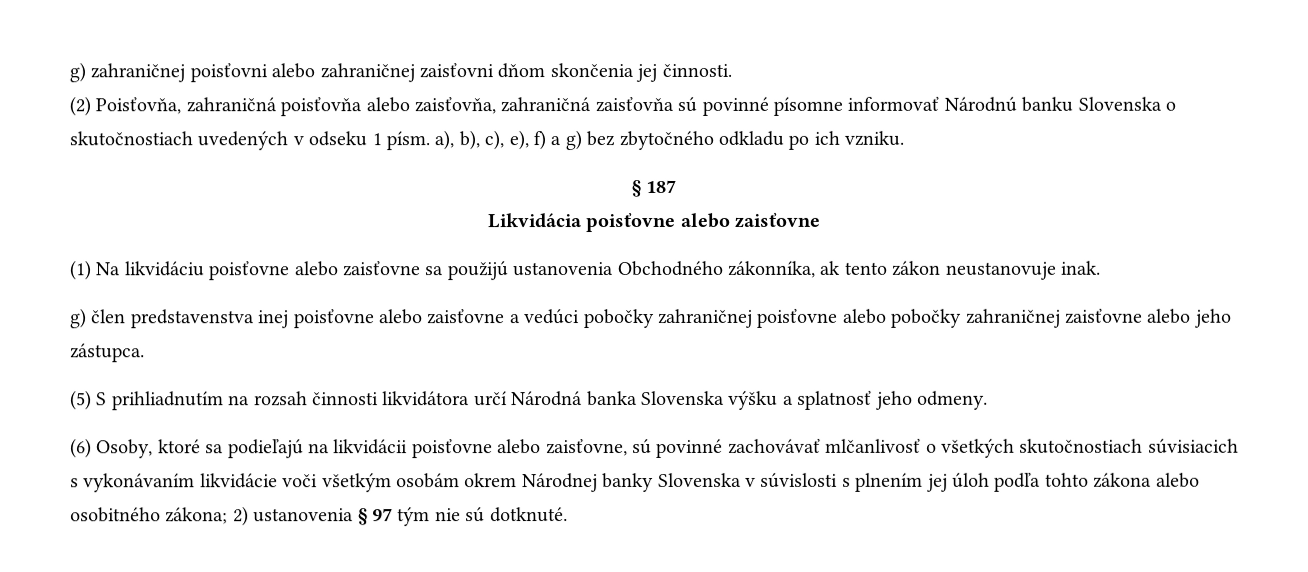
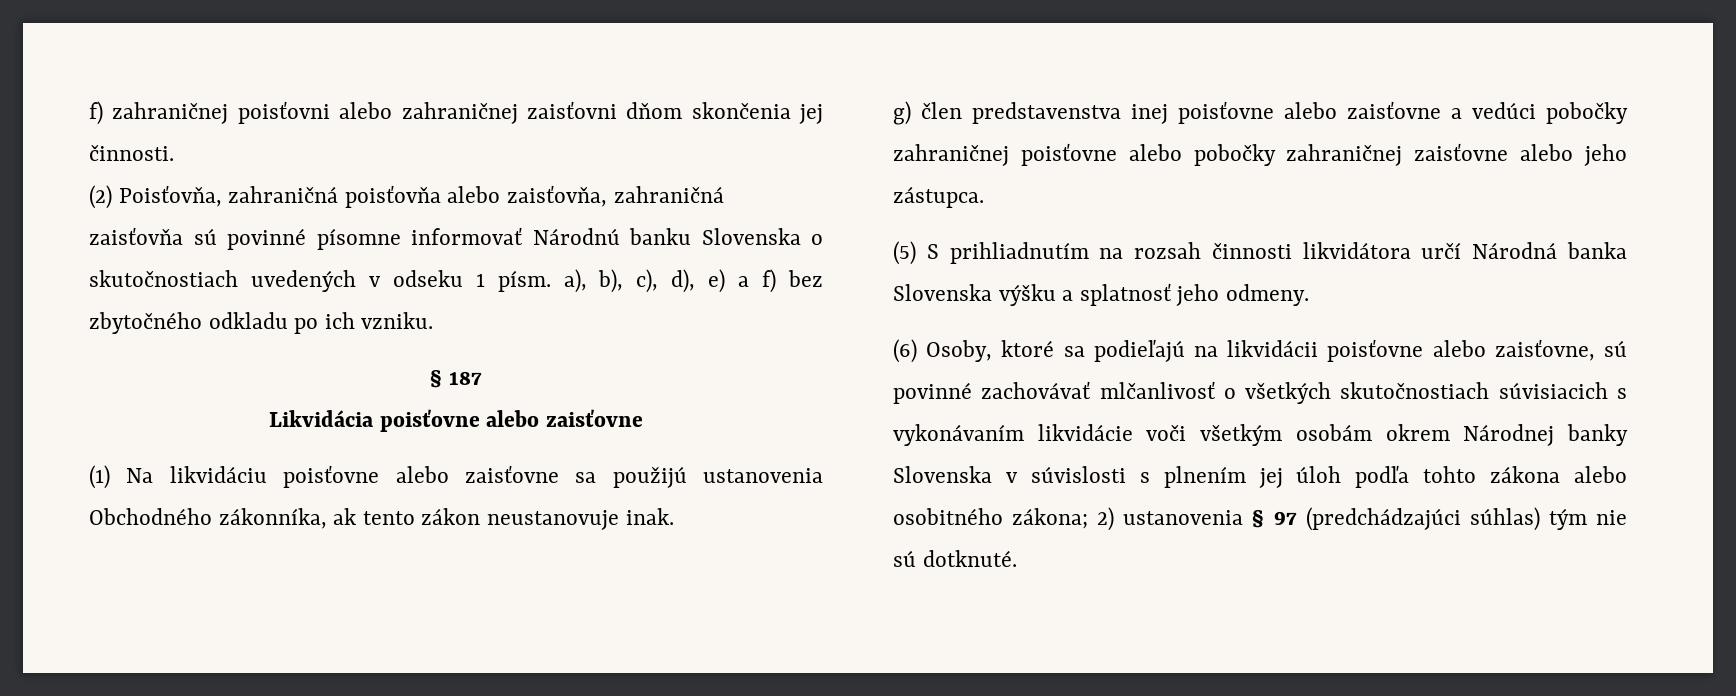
- g) zahraničnej poisťovni alebo zahraničnej zaisťovni dňom skončenia jej činnosti.
+ f) zahraničnej poisťovni alebo zahraničnej zaisťovni dňom skončenia jej činnosti.
- (2) Poisťovňa, zahraničná poisťovňa alebo zaisťovňa, zahraničná zaisťovňa sú povinné písomne informovať Národnú banku Slovenska o skutočnostiach uvedených v odseku 1 písm. a), b), c), e), f) a g) bez zbytočného odkladu po ich vzniku.
+ (2) Poisťovňa, zahraničná poisťovňa alebo zaisťovňa, zahraničná zaisťovňa sú povinné písomne informovať Národnú banku Slovenska o skutočnostiach uvedených v odseku 1 písm. a), b), c), d), e) a f) bez zbytočného odkladu po ich vzniku.
- (6) Osoby, ktoré sa podieľajú na likvidácii poisťovne alebo zaisťovne, sú povinné zachovávať mlčanlivosť o všetkých skutočnostiach súvisiacich s vykonávaním likvidácie voči všetkým osobám okrem Národnej banky Slovenska v súvislosti s plnením jej úloh podľa tohto zákona alebo osobitného zákona; 2) ustanovenia § 97 tým nie sú dotknuté.
+ (6) Osoby, ktoré sa podieľajú na likvidácii poisťovne alebo zaisťovne, sú povinné zachovávať mlčanlivosť o všetkých skutočnostiach súvisiacich s vykonávaním likvidácie voči všetkým osobám okrem Národnej banky Slovenska v súvislosti s plnením jej úloh podľa tohto zákona alebo osobitného zákona; 2) ustanovenia § 97 (predchádzajúci súhlas) tým nie sú dotknuté.

